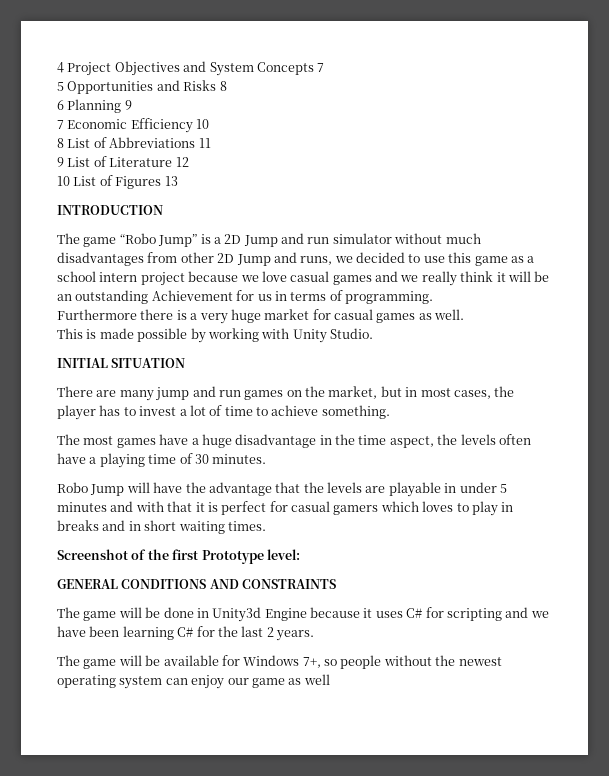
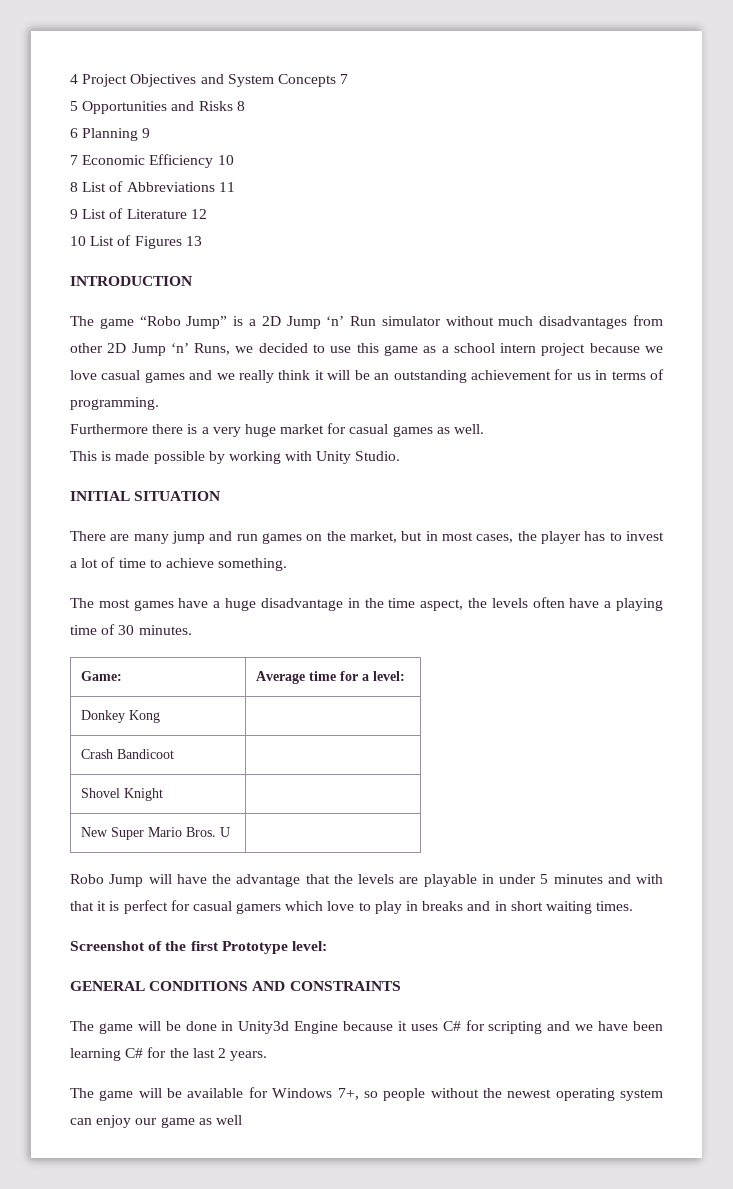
- The game “Robo Jump” is a 2D Jump and run simulator without much disadvantages from other 2D Jump and runs, we decided to use this game as a school intern project because we love casual games and we really think it will be an outstanding Achievement for us in terms of programming.
+ The game “Robo Jump” is a 2D Jump ‘n’ Run simulator without much disadvantages from other 2D Jump ‘n’ Runs, we decided to use this game as a school intern project because we love casual games and we really think it will be an outstanding achievement for us in terms of programming.
+ Game: | Average time for a level:
+ Donkey Kong |
+ Crash Bandicoot |
+ Shovel Knight |
+ New Super Mario Bros. U |
- Robo Jump will have the advantage that the levels are playable in under 5 minutes and with that it is perfect for casual gamers which loves to play in breaks and in short waiting times.
+ Robo Jump will have the advantage that the levels are playable in under 5 minutes and with that it is perfect for casual gamers which love to play in breaks and in short waiting times.

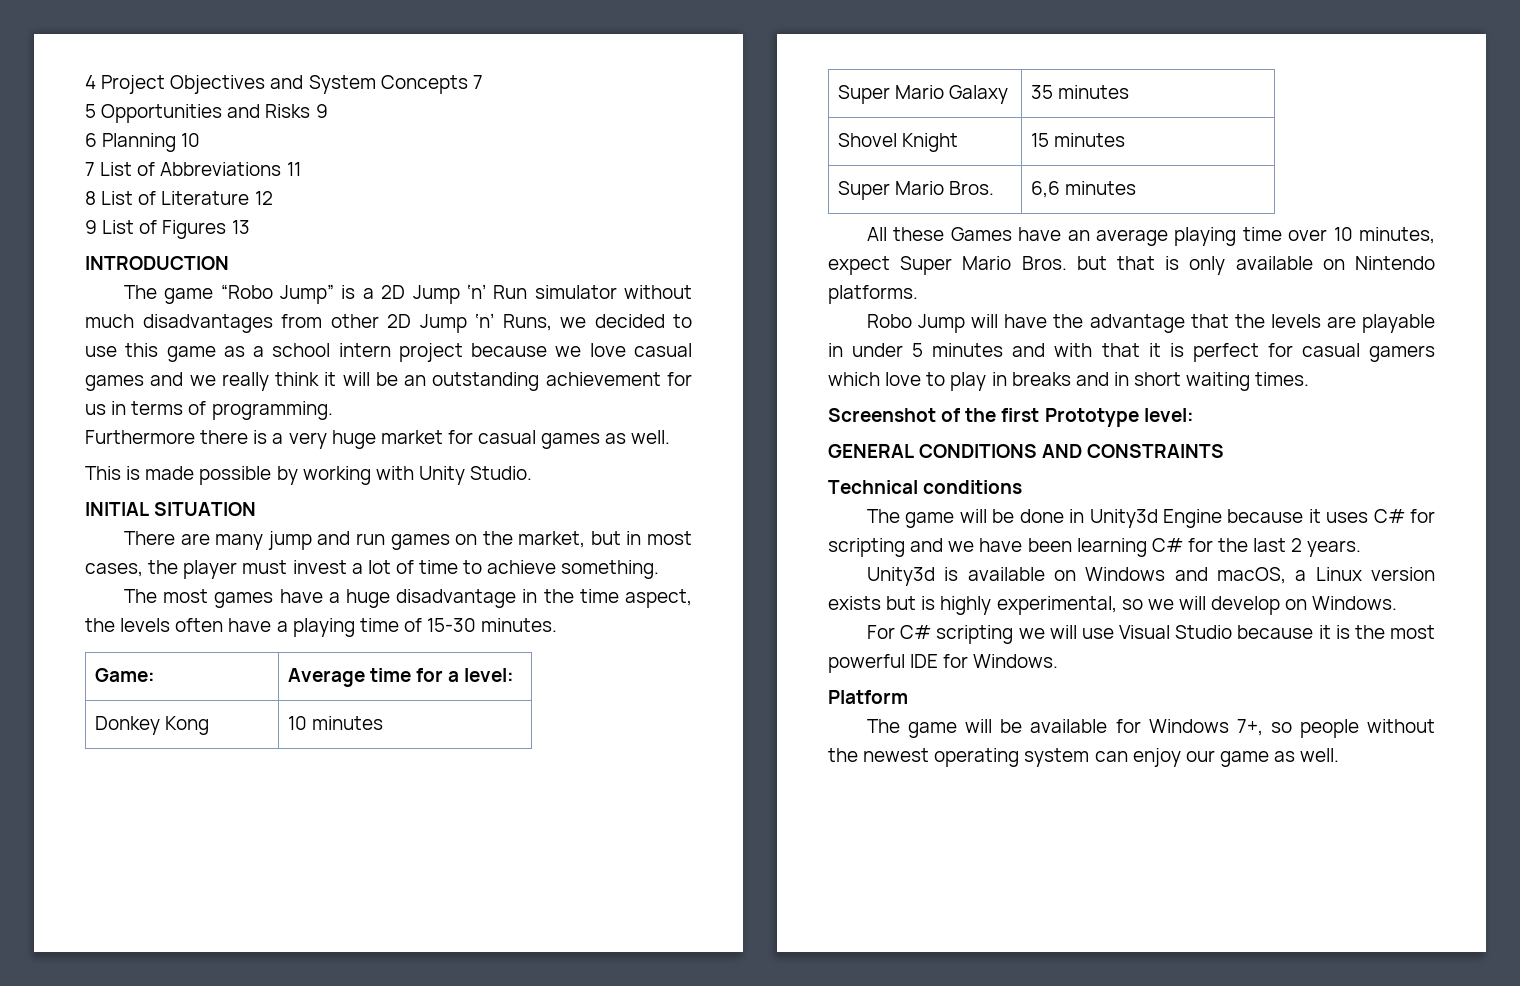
- 5 Opportunities and Risks 8
+ 5 Opportunities and Risks 9
- 6 Planning 9
- 7 Economic Efficiency 10
- 8 List of Abbreviations 11
+ 6 Planning 10
+ 7 List of Abbreviations 11
- 9 List of Literature 12
+ 8 List of Literature 12
- 10 List of Figures 13
+ 9 List of Figures 13
- There are many jump and run games on the market, but in most cases, the player has to invest a lot of time to achieve something.
+ There are many jump and run games on the market, but in most cases, the player must invest a lot of time to achieve something.
- The most games have a huge disadvantage in the time aspect, the levels often have a playing time of 30 minutes.
+ The most games have a huge disadvantage in the time aspect, the levels often have a playing time of 15-30 minutes.
- Donkey Kong |
- Crash Bandicoot |
+ Donkey Kong | 10 minutes
+ Super Mario Galaxy | 35 minutes
- Shovel Knight |
- New Super Mario Bros. U |
+ Shovel Knight | 15 minutes
+ Super Mario Bros. | 6,6 minutes
+ All these Games have an average playing time over 10 minutes, expect Super Mario Bros. but that is only available on Nintendo platforms.
+ Technical conditions
+ Unity3d is available on Windows and macOS, a Linux version exists but is highly experimental, so we will develop on Windows.
+ For C# scripting we will use Visual Studio because it is the most powerful IDE for Windows.
+ Platform
- The game will be available for Windows 7+, so people without the newest operating system can enjoy our game as well
+ The game will be available for Windows 7+, so people without the newest operating system can enjoy our game as well.

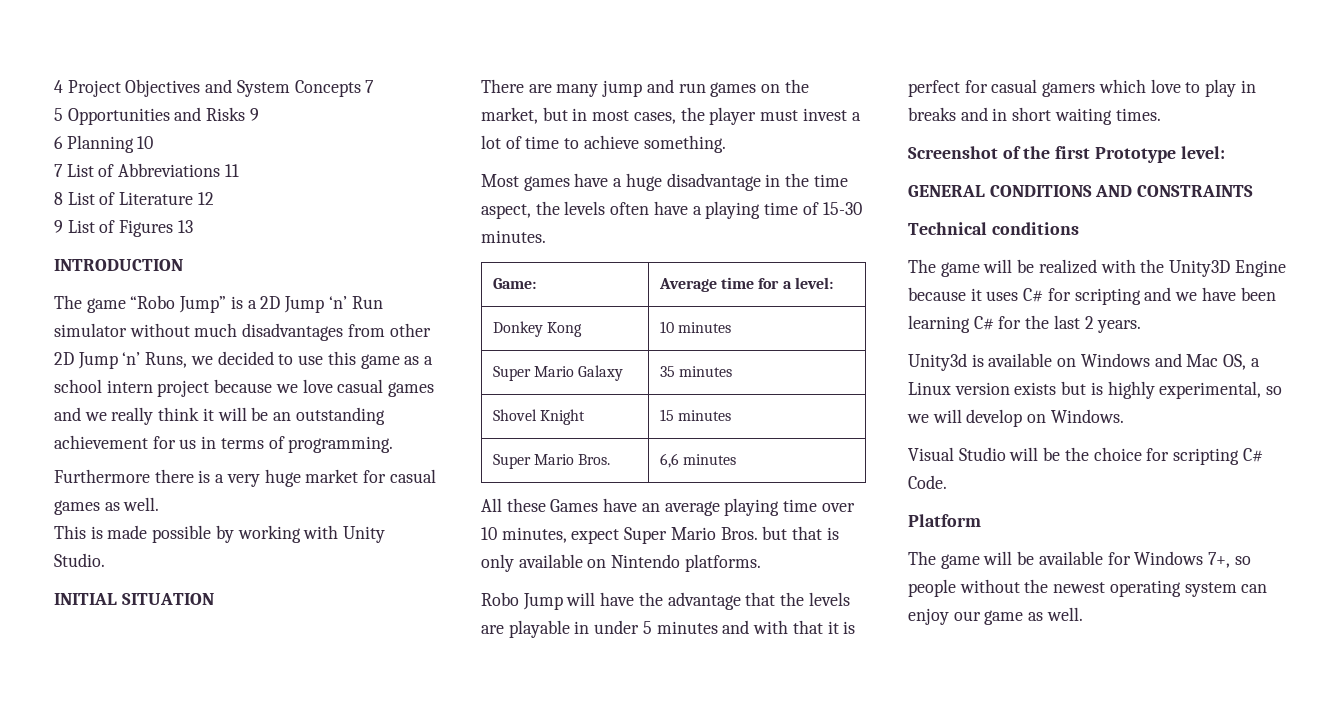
- The most games have a huge disadvantage in the time aspect, the levels often have a playing time of 15-30 minutes.
+ Most games have a huge disadvantage in the time aspect, the levels often have a playing time of 15-30 minutes.
- The game will be done in Unity3d Engine because it uses C# for scripting and we have been learning C# for the last 2 years.
+ The game will be realized with the Unity3D Engine because it uses C# for scripting and we have been learning C# for the last 2 years.
- Unity3d is available on Windows and macOS, a Linux version exists but is highly experimental, so we will develop on Windows.
+ Unity3d is available on Windows and Mac OS, a Linux version exists but is highly experimental, so we will develop on Windows.
- For C# scripting we will use Visual Studio because it is the most powerful IDE for Windows.
+ Visual Studio will be the choice for scripting C# Code.

